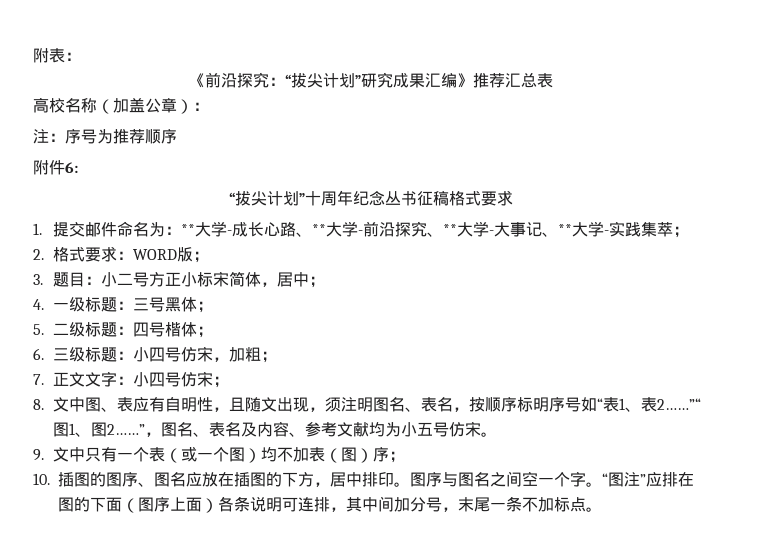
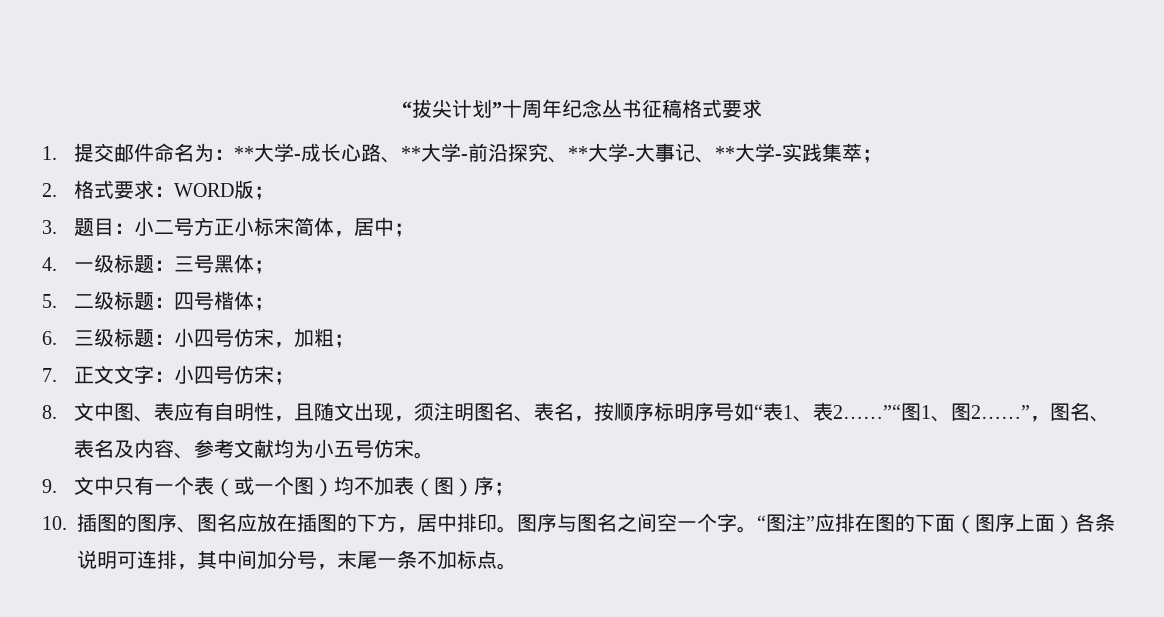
- 附表：
- 《前沿探究：“拔尖计划”研究成果汇编》推荐汇总表
- 高校名称（加盖公章）：
- 注：序号为推荐顺序
- 附件6:

